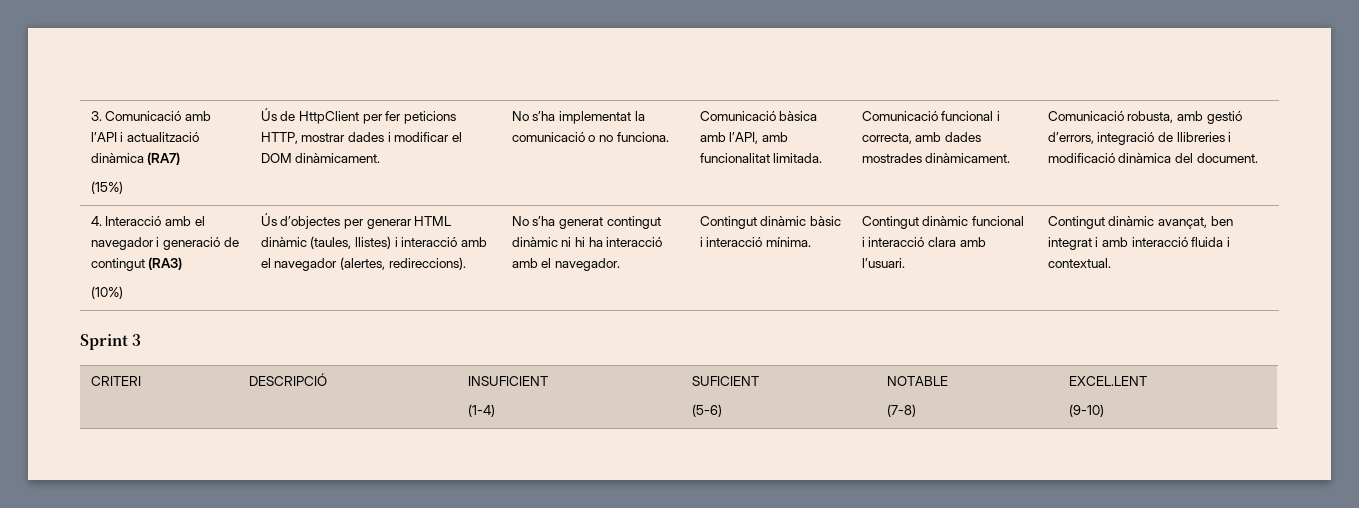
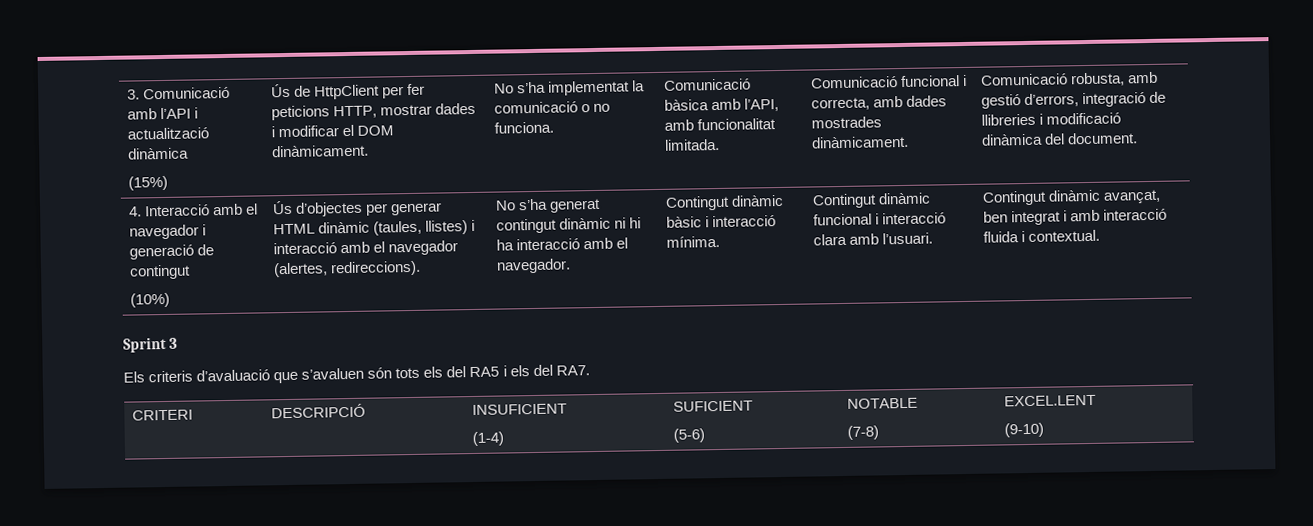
- 3. Comunicació amb l’API i actualització dinàmica (RA7)
+ 3. Comunicació amb l’API i actualització dinàmica
- 4. Interacció amb el navegador i generació de contingut (RA3)
+ 4. Interacció amb el navegador i generació de contingut
+ Els criteris d’avaluació que s’avaluen són tots els del RA5 i els del RA7.

